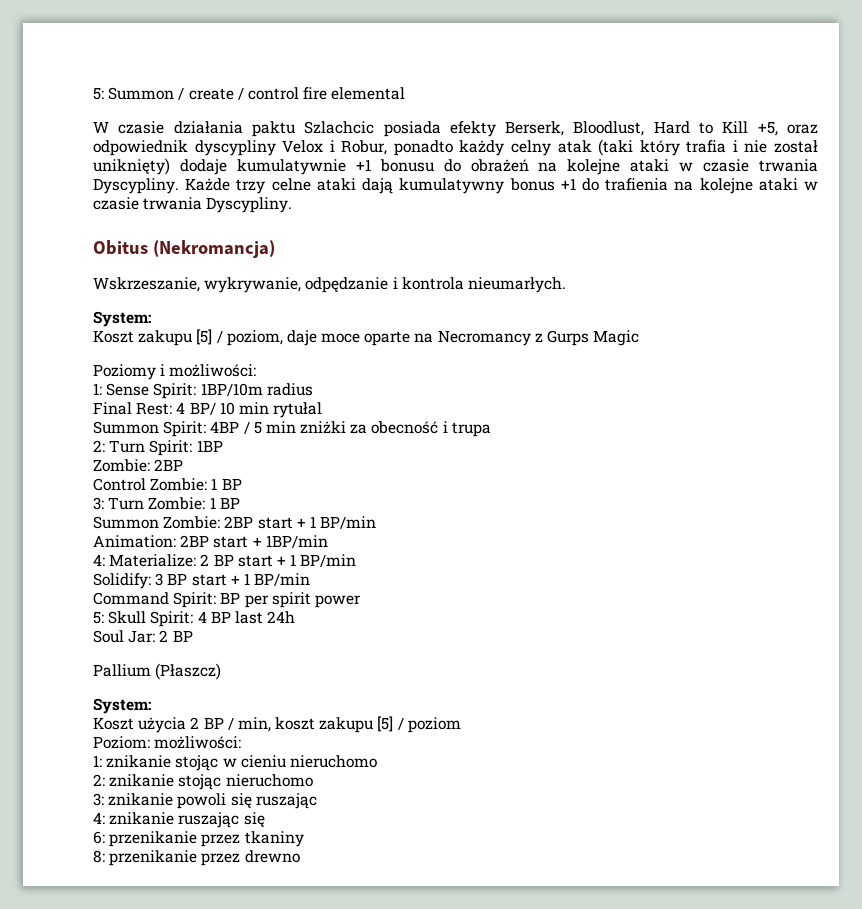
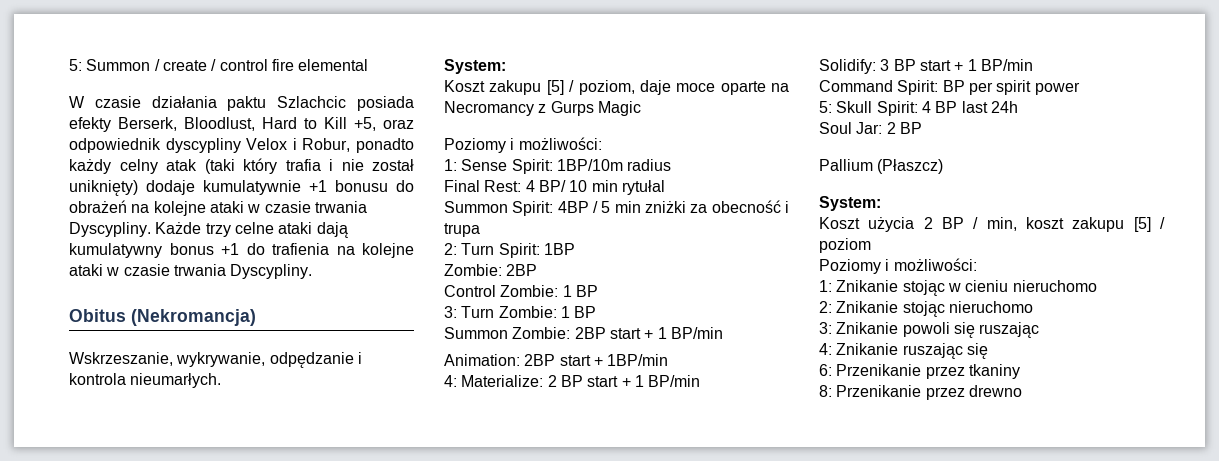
  Koszt użycia 2 BP / min, koszt zakupu [5] / poziom
- Poziom: możliwości:
- 1: znikanie stojąc w cieniu nieruchomo
+ Poziomy i możliwości:
+ 1: Znikanie stojąc w cieniu nieruchomo
- 2: znikanie stojąc nieruchomo
+ 2: Znikanie stojąc nieruchomo
- 3: znikanie powoli się ruszając
+ 3: Znikanie powoli się ruszając
- 4: znikanie ruszając się
+ 4: Znikanie ruszając się
- 6: przenikanie przez tkaniny
+ 6: Przenikanie przez tkaniny
- 8: przenikanie przez drewno
+ 8: Przenikanie przez drewno

